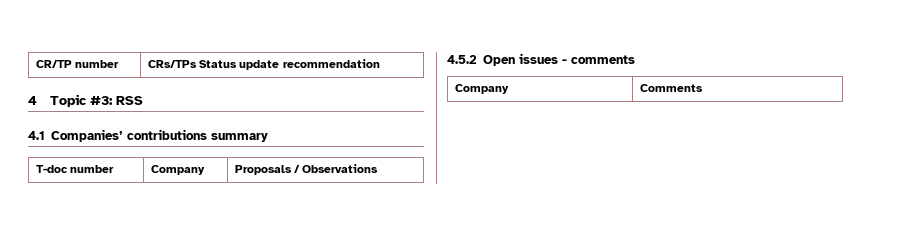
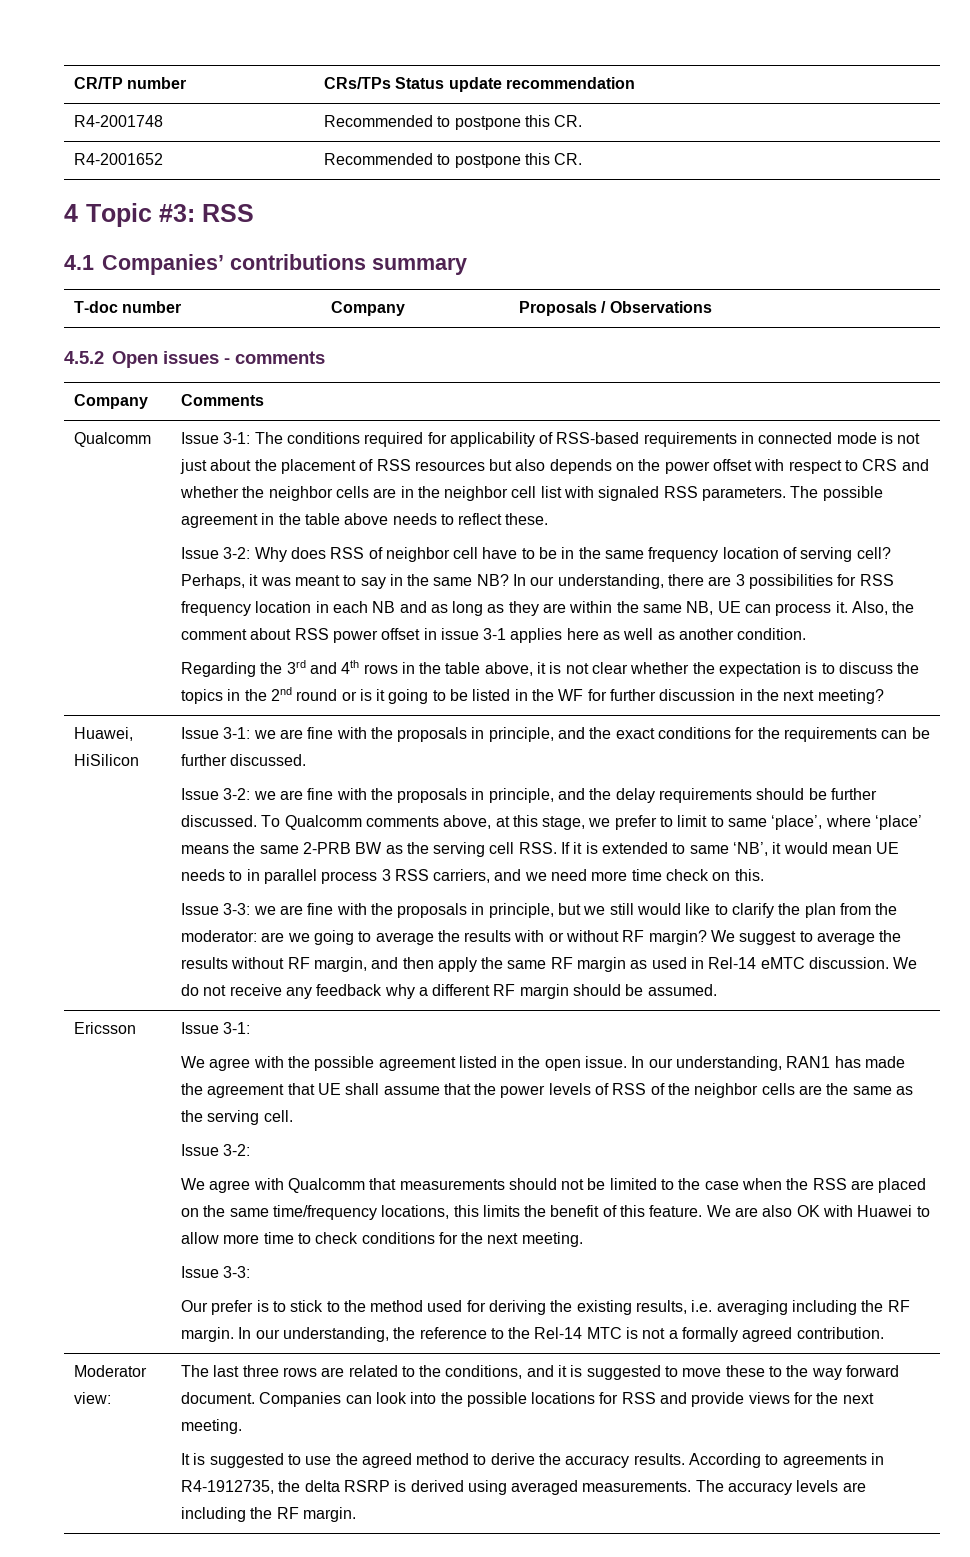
+ R4-2001748 | Recommended to postpone this CR.
+ R4-2001652 | Recommended to postpone this CR.
+ Qualcomm | Issue 3-1: The conditions required for applicability of RSS-based requirements in connected mode is not just about the placement of RSS resources but also depends on the power offset with respect to CRS and whether the neighbor cells are in the neighbor cell list with signaled RSS parameters. The possible agreement in the table above needs to reflect these.
+ Issue 3-2: Why does RSS of neighbor cell have to be in the same frequency location of serving cell? Perhaps, it was meant to say in the same NB? In our understanding, there are 3 possibilities for RSS frequency location in each NB and as long as they are within the same NB, UE can process it. Also, the comment about RSS power offset in issue 3-1 applies here as well as another condition.
+ Regarding the 3rd and 4th rows in the table above, it is not clear whether the expectation is to discuss the topics in the 2nd round or is it going to be listed in the WF for further discussion in the next meeting?
+ Huawei, HiSilicon | Issue 3-1: we are fine with the proposals in principle, and the exact conditions for the requirements can be further discussed.
+ Issue 3-2: we are fine with the proposals in principle, and the delay requirements should be further discussed. To Qualcomm comments above, at this stage, we prefer to limit to same ‘place’, where ‘place’ means the same 2-PRB BW as the serving cell RSS. If it is extended to same ‘NB’, it would mean UE needs to in parallel process 3 RSS carriers, and we need more time check on this.
+ Issue 3-3: we are fine with the proposals in principle, but we still would like to clarify the plan from the moderator: are we going to average the results with or without RF margin? We suggest to average the results without RF margin, and then apply the same RF margin as used in Rel-14 eMTC discussion. We do not receive any feedback why a different RF margin should be assumed.
+ Ericsson | Issue 3-1:
+ We agree with the possible agreement listed in the open issue. In our understanding, RAN1 has made the agreement that UE shall assume that the power levels of RSS of the neighbor cells are the same as the serving cell.
+ Issue 3-2:
+ We agree with Qualcomm that measurements should not be limited to the case when the RSS are placed on the same time/frequency locations, this limits the benefit of this feature. We are also OK with Huawei to allow more time to check conditions for the next meeting.
+ Issue 3-3:
+ Our prefer is to stick to the method used for deriving the existing results, i.e. averaging including the RF margin. In our understanding, the reference to the Rel-14 MTC is not a formally agreed contribution.
+ Moderator view: | The last three rows are related to the conditions, and it is suggested to move these to the way forward document. Companies can look into the possible locations for RSS and provide views for the next meeting.
+ It is suggested to use the agreed method to derive the accuracy results. According to agreements in R4-1912735, the delta RSRP is derived using averaged measurements. The accuracy levels are including the RF margin.

